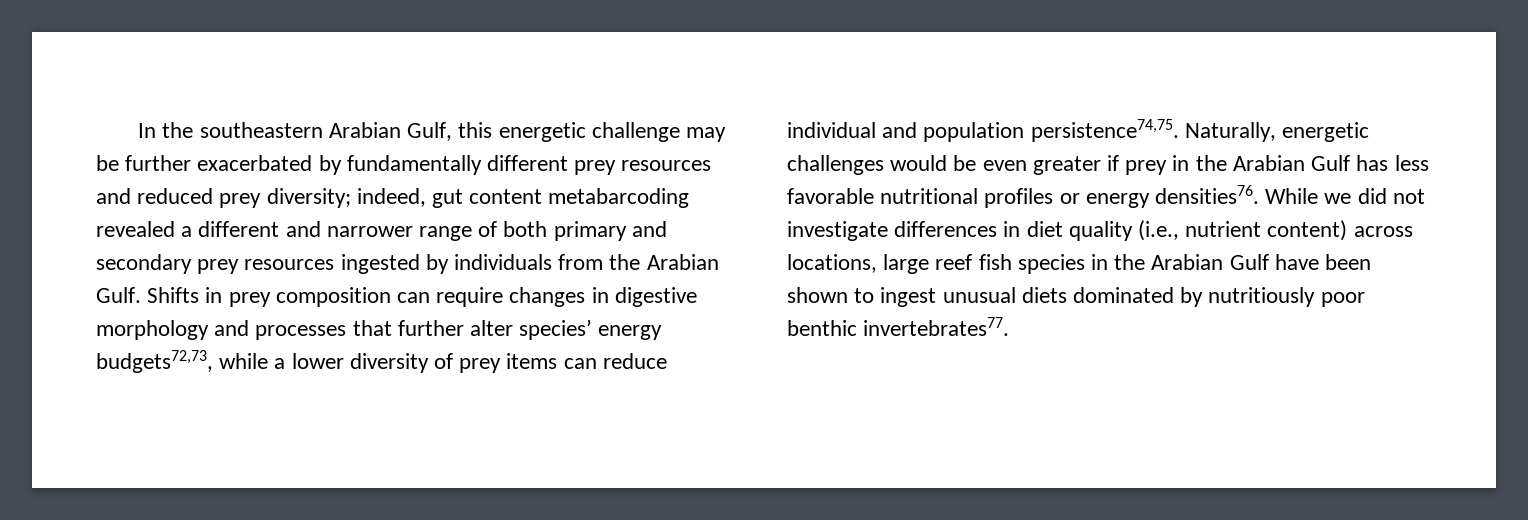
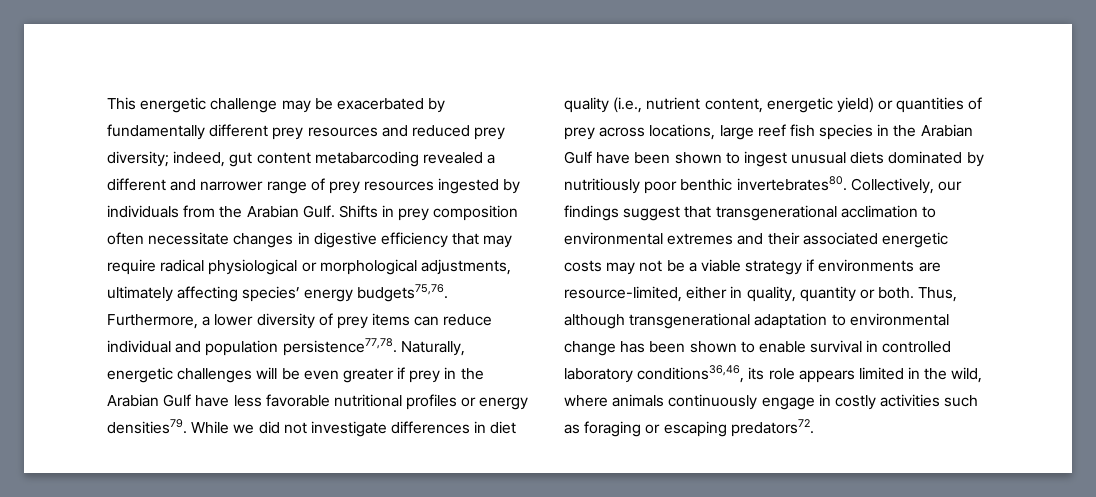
- In the southeastern Arabian Gulf, this energetic challenge may be further exacerbated by fundamentally different prey resources and reduced prey diversity; indeed, gut content metabarcoding revealed a different and narrower range of both primary and secondary prey resources ingested by individuals from the Arabian Gulf.
+ This energetic challenge may be exacerbated by fundamentally different prey resources and reduced prey diversity; indeed, gut content metabarcoding revealed a different and narrower range of prey resources ingested by individuals from the Arabian Gulf.
- Shifts in prey composition can require changes in digestive morphology and processes that further alter species’ energy budgets72,73, while a lower diversity of prey items can reduce individual and population persistence74,75.
+ Shifts in prey composition often necessitate changes in digestive efficiency that may require radical physiological or morphological adjustments, ultimately affecting species’ energy budgets75,76. Furthermore, a lower diversity of prey items can reduce individual and population persistence77,78.
- Naturally, energetic challenges would be even greater if prey in the Arabian Gulf has less favorable nutritional profiles or energy densities76.
+ Naturally, energetic challenges will be even greater if prey in the Arabian Gulf have less favorable nutritional profiles or energy densities79.
- While we did not investigate differences in diet quality (i.e., nutrient content) across locations, large reef fish species in the Arabian Gulf have been shown to ingest unusual diets dominated by nutritiously poor benthic invertebrates77.
+ While we did not investigate differences in diet quality (i.e., nutrient content, energetic yield) or quantities of prey across locations, large reef fish species in the Arabian Gulf have been shown to ingest unusual diets dominated by nutritiously poor benthic invertebrates80. Collectively, our findings suggest that transgenerational acclimation to environmental extremes and their associated energetic costs may not be a viable strategy if environments are resource-limited, either in quality, quantity or both. Thus, although transgenerational adaptation to environmental change has been shown to enable survival in controlled laboratory conditions36,46, its role appears limited in the wild, where animals continuously engage in costly activities such as foraging or escaping predators72.

